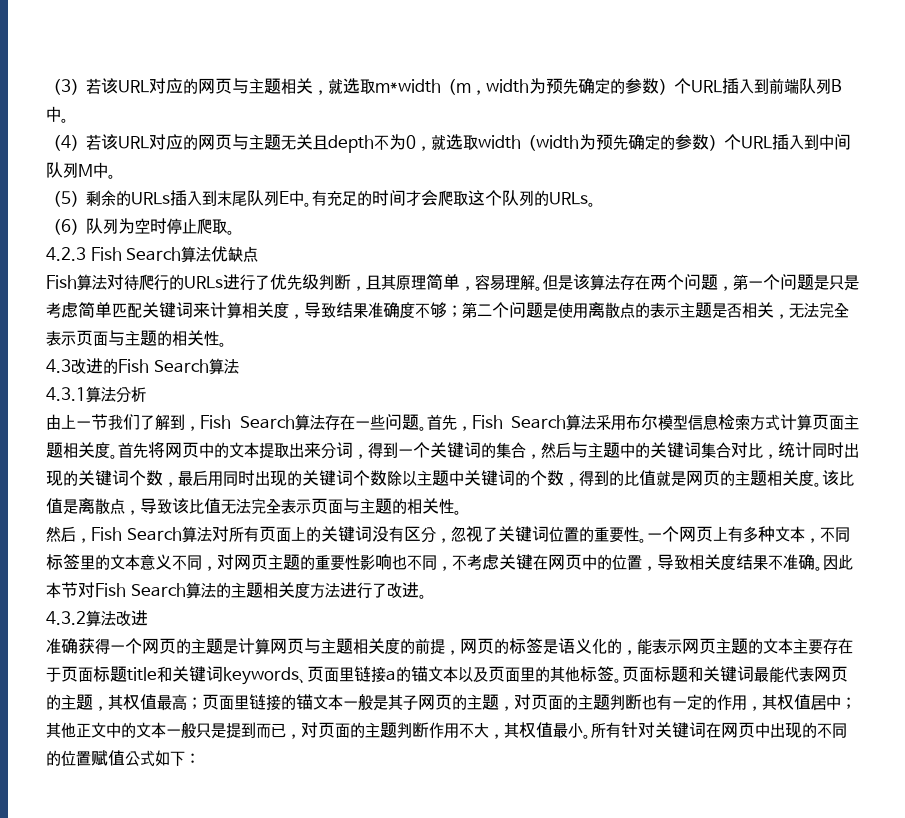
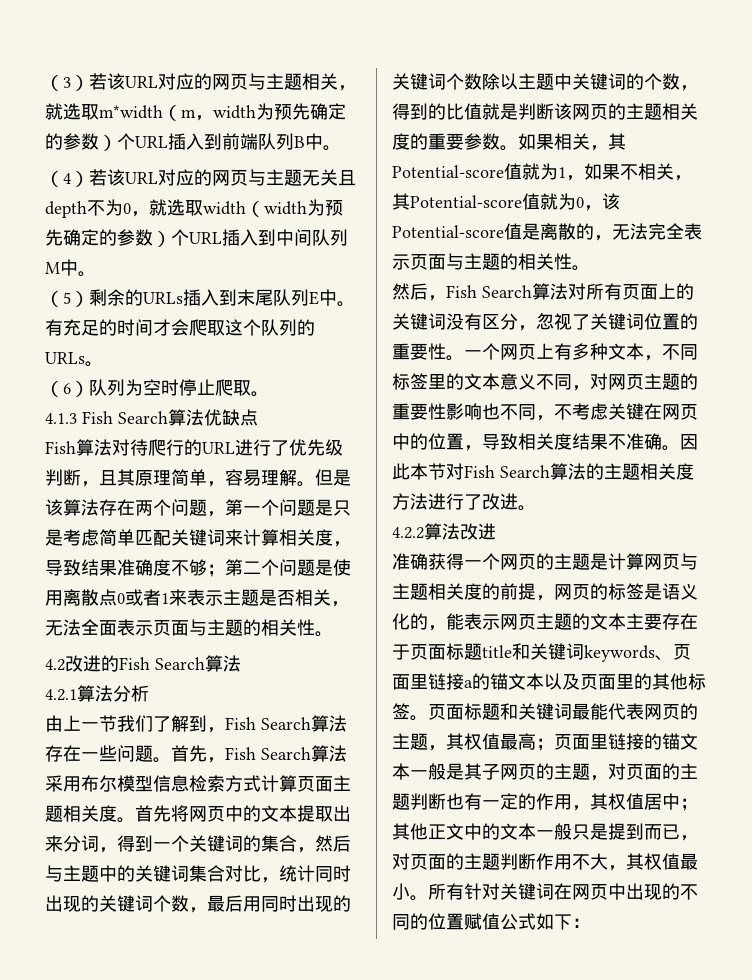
- 4.2.3 Fish Search算法优缺点
+ 4.1.3 Fish Search算法优缺点
- Fish算法对待爬行的URLs进行了优先级判断，且其原理简单，容易理解。
+ Fish算法对待爬行的URL进行了优先级判断，且其原理简单，容易理解。
- 但是该算法存在两个问题，第一个问题是只是考虑简单匹配关键词来计算相关度，导致结果准确度不够；第二个问题是使用离散点的表示主题是否相关，无法完全表示页面与主题的相关性。
- 4.3改进的Fish Search算法
+ 但是该算法存在两个问题，第一个问题是只是考虑简单匹配关键词来计算相关度，导致结果准确度不够；第二个问题是使用离散点0或者1来表示主题是否相关，无法全面表示页面与主题的相关性。
+ 4.2改进的Fish Search算法
- 4.3.1算法分析
+ 4.2.1算法分析
- 首先将网页中的文本提取出来分词，得到一个关键词的集合，然后与主题中的关键词集合对比，统计同时出现的关键词个数，最后用同时出现的关键词个数除以主题中关键词的个数，得到的比值就是网页的主题相关度。该比值是离散点，导致该比值无法完全表示页面与主题的相关性。
+ 首先将网页中的文本提取出来分词，得到一个关键词的集合，然后与主题中的关键词集合对比，统计同时出现的关键词个数，最后用同时出现的关键词个数除以主题中关键词的个数，得到的比值就是判断该网页的主题相关度的重要参数。如果相关，其Potential-score值就为1，如果不相关，其Potential-score值就为0，该Potential-score值是离散的，无法完全表示页面与主题的相关性。
- 4.3.2算法改进
+ 4.2.2算法改进

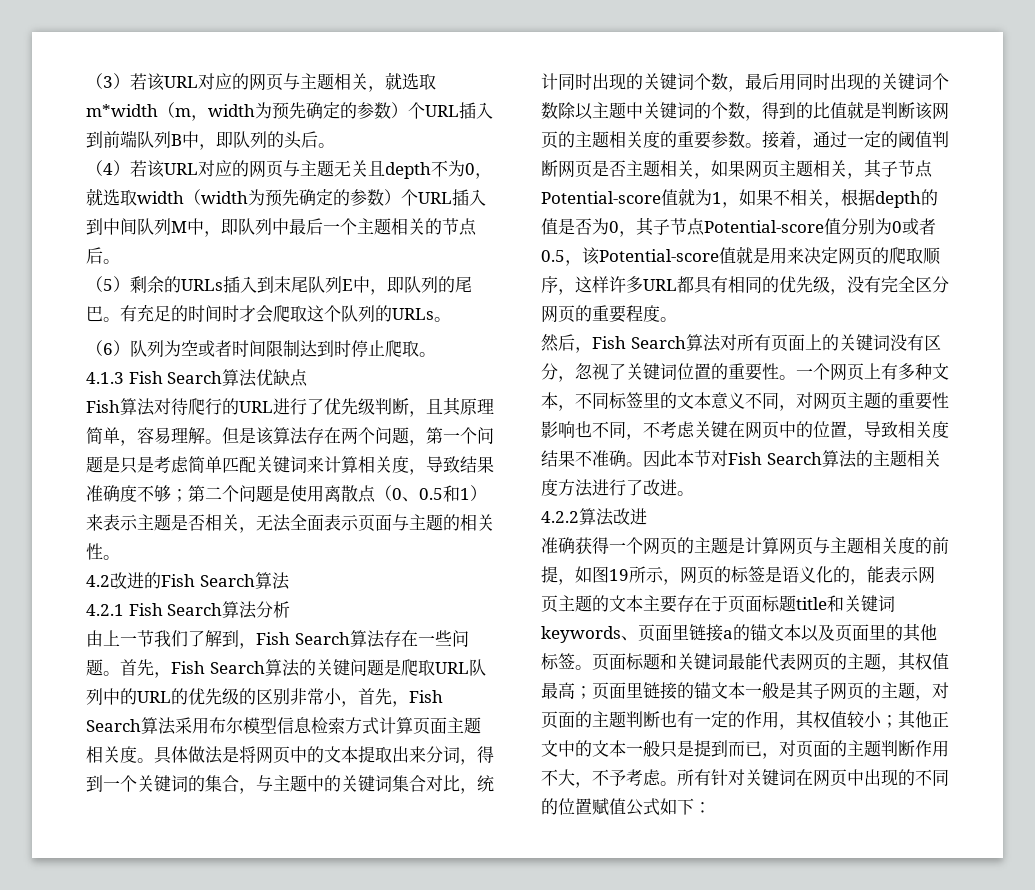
- （3）若该URL对应的网页与主题相关，就选取m*width（m，width为预先确定的参数）个URL插入到前端队列B中。
+ （3）若该URL对应的网页与主题相关，就选取m*width（m，width为预先确定的参数）个URL插入到前端队列B中，即队列的头后。
- （4）若该URL对应的网页与主题无关且depth不为0，就选取width（width为预先确定的参数）个URL插入到中间队列M中。
+ （4）若该URL对应的网页与主题无关且depth不为0，就选取width（width为预先确定的参数）个URL插入到中间队列M中，即队列中最后一个主题相关的节点后。
- （5）剩余的URLs插入到末尾队列E中。
+ （5）剩余的URLs插入到末尾队列E中，即队列的尾巴。
- 有充足的时间才会爬取这个队列的URLs。
+ 有充足的时间时才会爬取这个队列的URLs。
- （6）队列为空时停止爬取。
+ （6）队列为空或者时间限制达到时停止爬取。
- 但是该算法存在两个问题，第一个问题是只是考虑简单匹配关键词来计算相关度，导致结果准确度不够；第二个问题是使用离散点0或者1来表示主题是否相关，无法全面表示页面与主题的相关性。
+ 但是该算法存在两个问题，第一个问题是只是考虑简单匹配关键词来计算相关度，导致结果准确度不够；第二个问题是使用离散点（0、0.5和1）来表示主题是否相关，无法全面表示页面与主题的相关性。
- 4.2.1算法分析
+ 4.2.1 Fish Search算法分析
- 首先，Fish Search算法采用布尔模型信息检索方式计算页面主题相关度。
+ 首先，Fish Search算法的关键问题是爬取URL队列中的URL的优先级的区别非常小，首先，Fish Search算法采用布尔模型信息检索方式计算页面主题相关度。
- 首先将网页中的文本提取出来分词，得到一个关键词的集合，然后与主题中的关键词集合对比，统计同时出现的关键词个数，最后用同时出现的关键词个数除以主题中关键词的个数，得到的比值就是判断该网页的主题相关度的重要参数。
+ 具体做法是将网页中的文本提取出来分词，得到一个关键词的集合，与主题中的关键词集合对比，统计同时出现的关键词个数，最后用同时出现的关键词个数除以主题中关键词的个数，得到的比值就是判断该网页的主题相关度的重要参数。
- 如果相关，其Potential-score值就为1，如果不相关，其Potential-score值就为0，该Potential-score值是离散的，无法完全表示页面与主题的相关性。
+ 接着，通过一定的阈值判断网页是否主题相关，如果网页主题相关，其子节点Potential-score值就为1，如果不相关，根据depth的值是否为0，其子节点Potential-score值分别为0或者0.5，该Potential-score值就是用来决定网页的爬取顺序，这样许多URL都具有相同的优先级，没有完全区分网页的重要程度。
- 准确获得一个网页的主题是计算网页与主题相关度的前提，网页的标签是语义化的，能表示网页主题的文本主要存在于页面标题title和关键词keywords、页面里链接a的锚文本以及页面里的其他标签。
+ 准确获得一个网页的主题是计算网页与主题相关度的前提，如图19所示，网页的标签是语义化的，能表示网页主题的文本主要存在于页面标题title和关键词keywords、页面里链接a的锚文本以及页面里的其他标签。
- 页面标题和关键词最能代表网页的主题，其权值最高；页面里链接的锚文本一般是其子网页的主题，对页面的主题判断也有一定的作用，其权值居中；其他正文中的文本一般只是提到而已，对页面的主题判断作用不大，其权值最小。
+ 页面标题和关键词最能代表网页的主题，其权值最高；页面里链接的锚文本一般是其子网页的主题，对页面的主题判断也有一定的作用，其权值较小；其他正文中的文本一般只是提到而已，对页面的主题判断作用不大，不予考虑。

